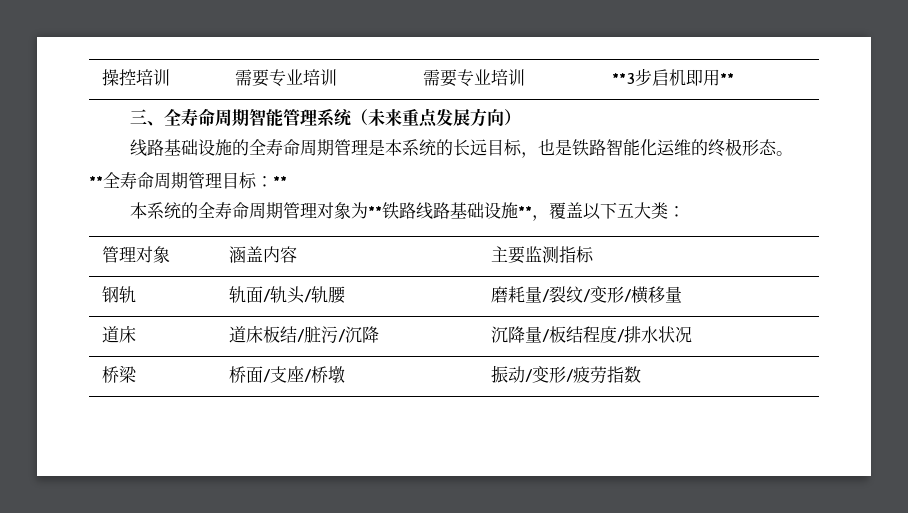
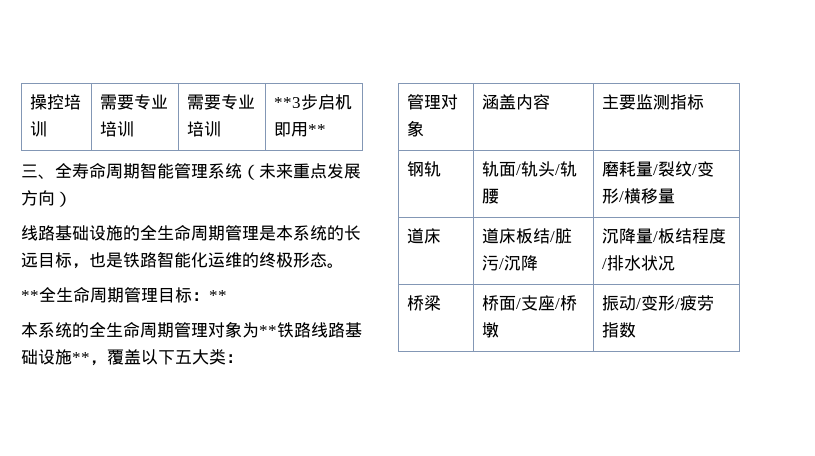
- 线路基础设施的全寿命周期管理是本系统的长远目标，也是铁路智能化运维的终极形态。
+ 线路基础设施的全生命周期管理是本系统的长远目标，也是铁路智能化运维的终极形态。
- **全寿命周期管理目标：**
+ **全生命周期管理目标：**
- 本系统的全寿命周期管理对象为**铁路线路基础设施**，覆盖以下五大类：
+ 本系统的全生命周期管理对象为**铁路线路基础设施**，覆盖以下五大类：

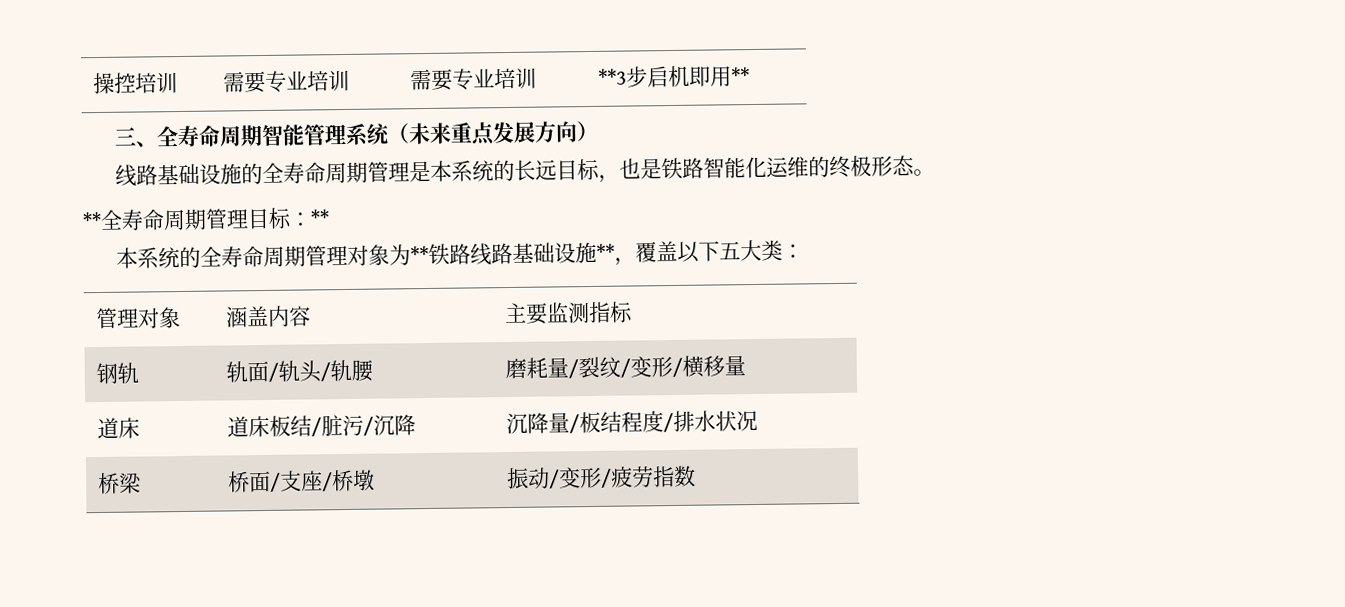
- 线路基础设施的全生命周期管理是本系统的长远目标，也是铁路智能化运维的终极形态。
+ 线路基础设施的全寿命周期管理是本系统的长远目标，也是铁路智能化运维的终极形态。
- **全生命周期管理目标：**
+ **全寿命周期管理目标：**
- 本系统的全生命周期管理对象为**铁路线路基础设施**，覆盖以下五大类：
+ 本系统的全寿命周期管理对象为**铁路线路基础设施**，覆盖以下五大类：

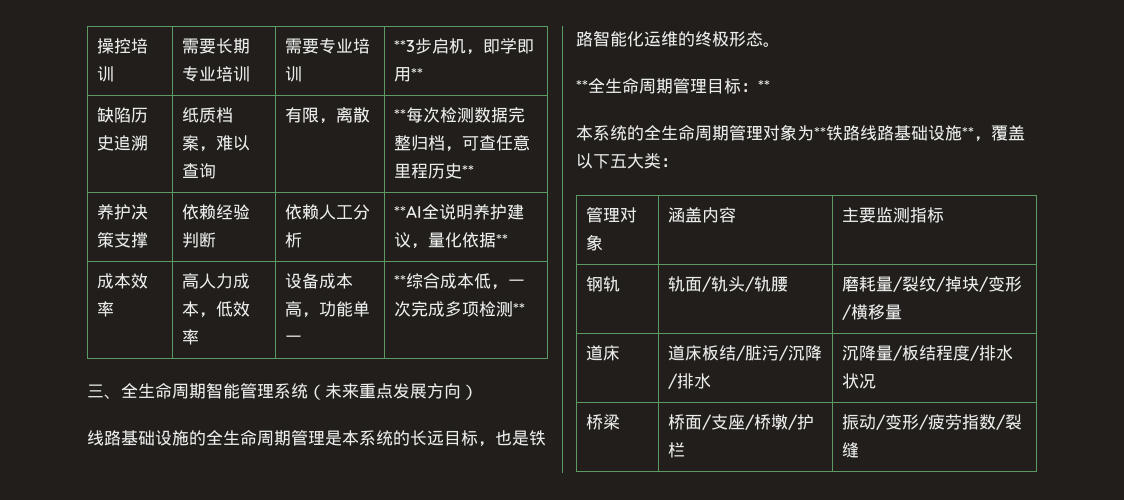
- 操控培训 | 需要专业培训 | 需要专业培训 | **3步启机即用**
+ 操控培训 | 需要长期专业培训 | 需要专业培训 | **3步启机，即学即用**
+ 缺陷历史追溯 | 纸质档案，难以查询 | 有限，离散 | **每次检测数据完整归档，可查任意里程历史**
+ 养护决策支撑 | 依赖经验判断 | 依赖人工分析 | **AI全说明养护建议，量化依据**
+ 成本效率 | 高人力成本，低效率 | 设备成本高，功能单一 | **综合成本低，一次完成多项检测**
- 三、全寿命周期智能管理系统（未来重点发展方向）
+ 三、全生命周期智能管理系统（未来重点发展方向）
- 线路基础设施的全寿命周期管理是本系统的长远目标，也是铁路智能化运维的终极形态。
+ 线路基础设施的全生命周期管理是本系统的长远目标，也是铁路智能化运维的终极形态。
- **全寿命周期管理目标：**
+ **全生命周期管理目标：**
- 本系统的全寿命周期管理对象为**铁路线路基础设施**，覆盖以下五大类：
+ 本系统的全生命周期管理对象为**铁路线路基础设施**，覆盖以下五大类：
- 钢轨 | 轨面/轨头/轨腰 | 磨耗量/裂纹/变形/横移量
+ 钢轨 | 轨面/轨头/轨腰 | 磨耗量/裂纹/掉块/变形/横移量
- 道床 | 道床板结/脏污/沉降 | 沉降量/板结程度/排水状况
+ 道床 | 道床板结/脏污/沉降/排水 | 沉降量/板结程度/排水状况
- 桥梁 | 桥面/支座/桥墩 | 振动/变形/疲劳指数
+ 桥梁 | 桥面/支座/桥墩/护栏 | 振动/变形/疲劳指数/裂缝

